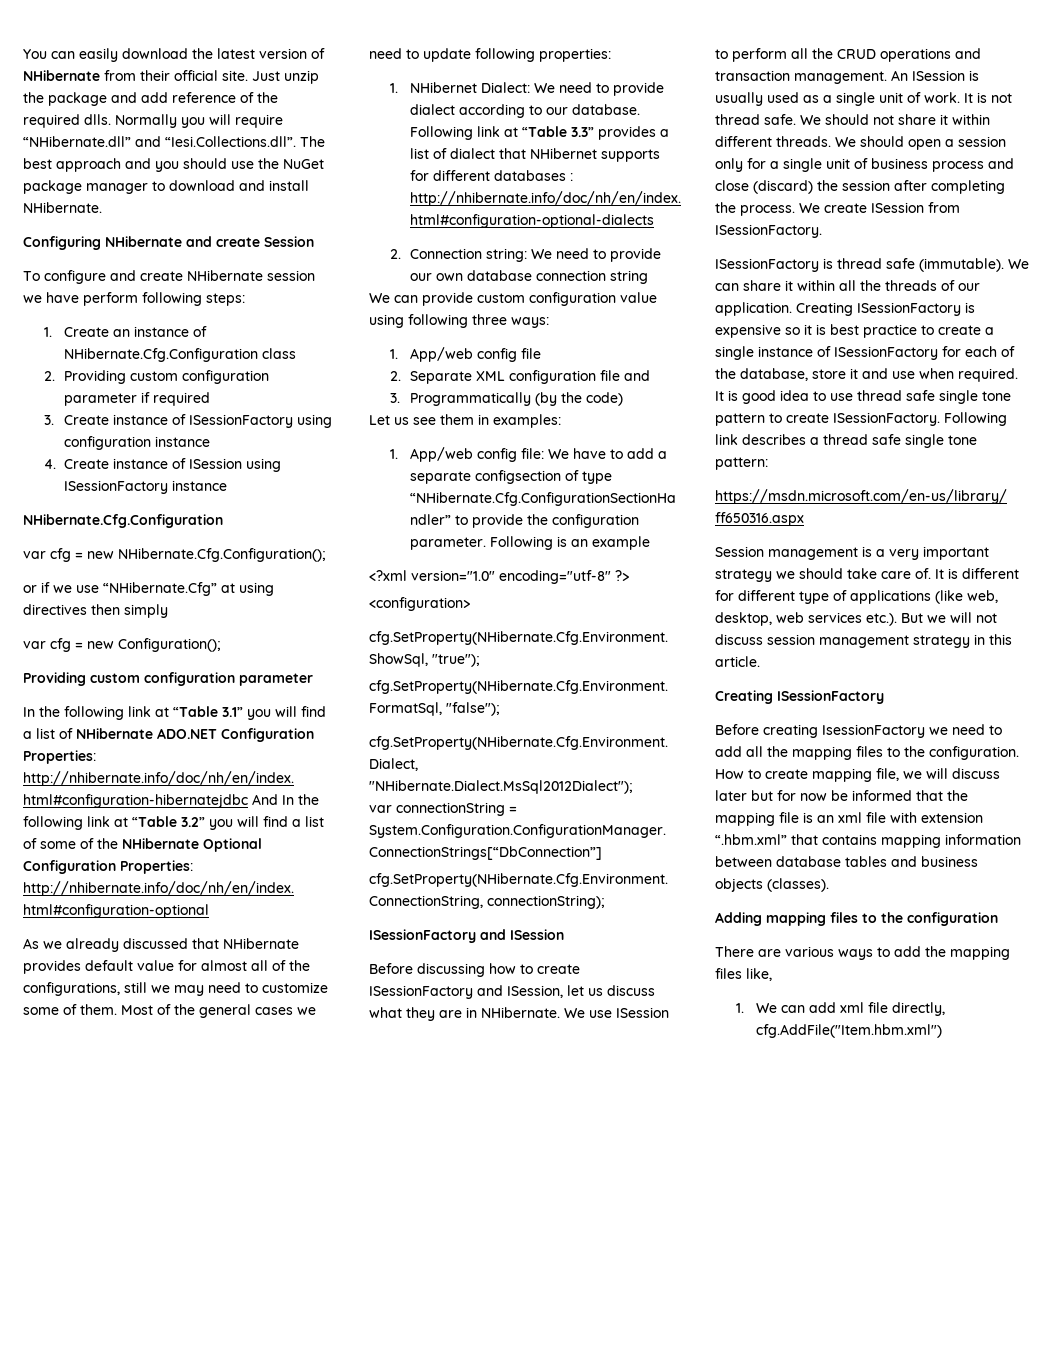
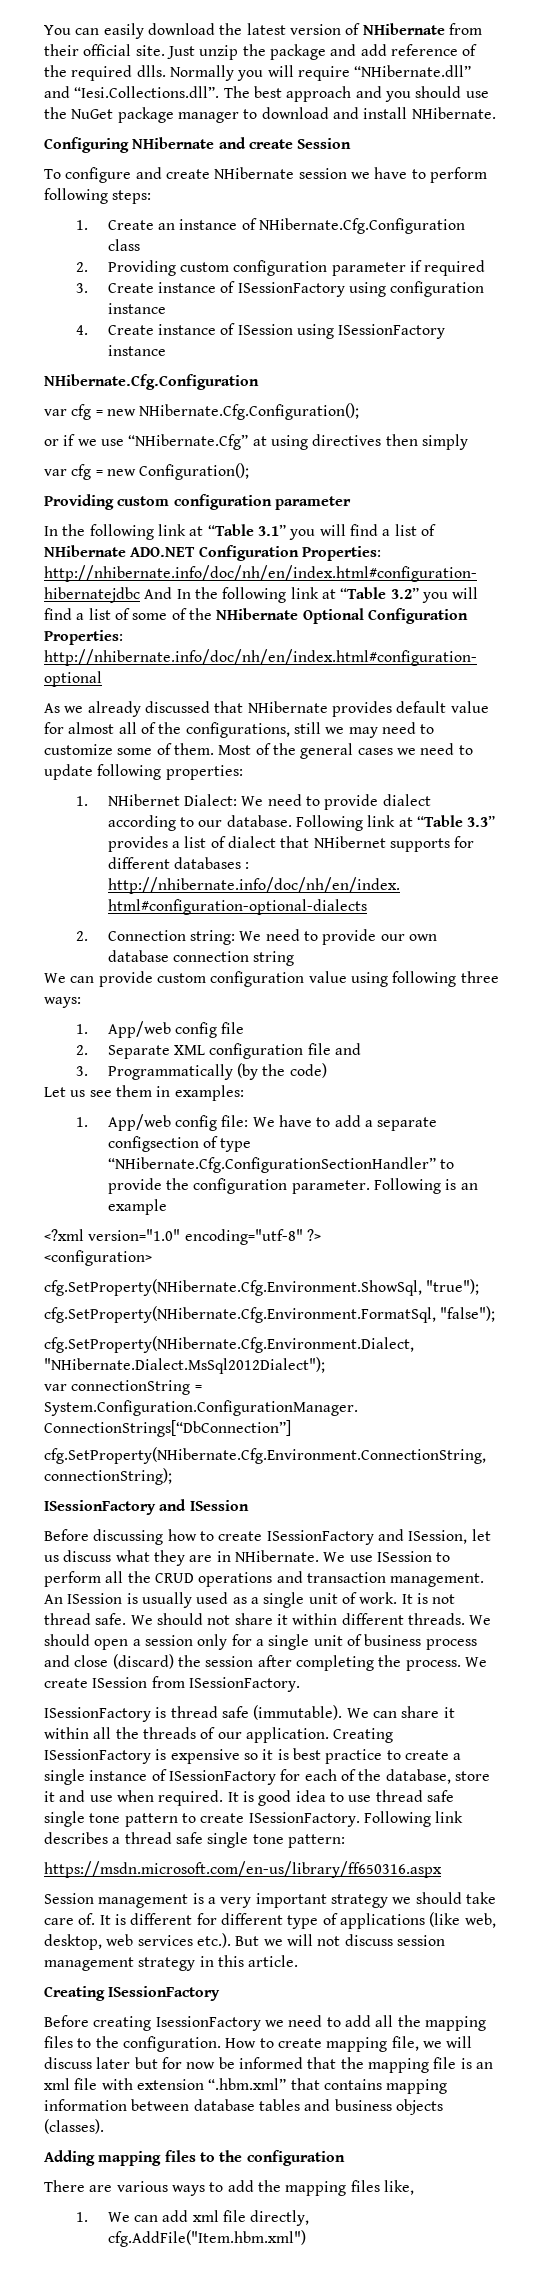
- To configure and create NHibernate session we have perform following steps:
+ To configure and create NHibernate session we have to perform following steps:

